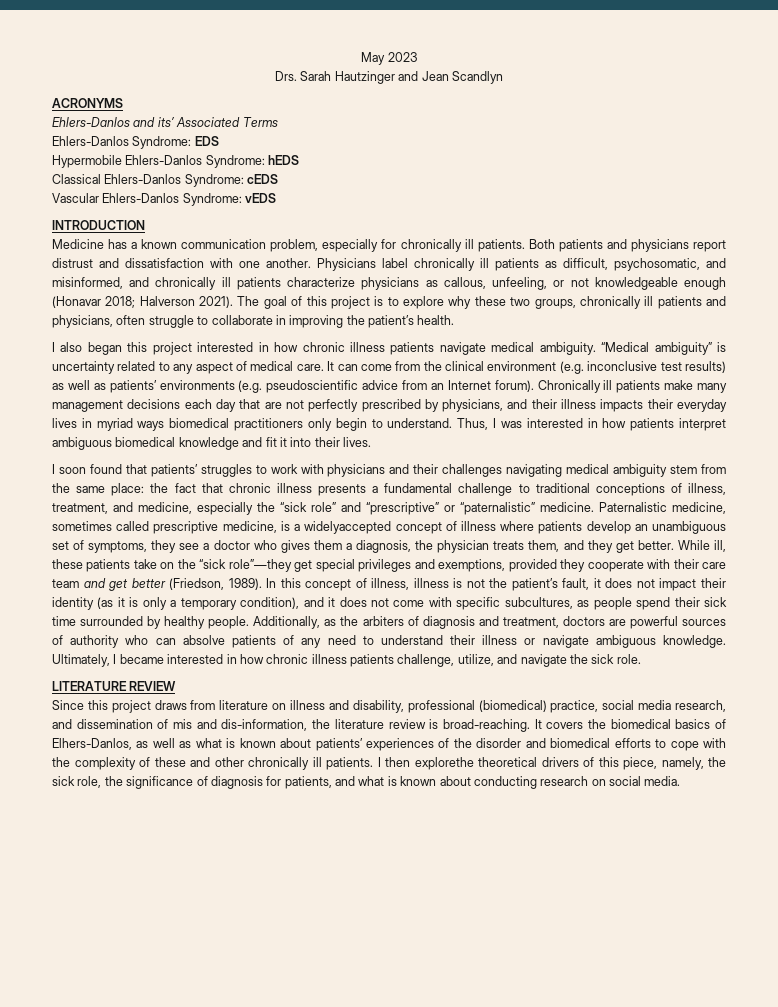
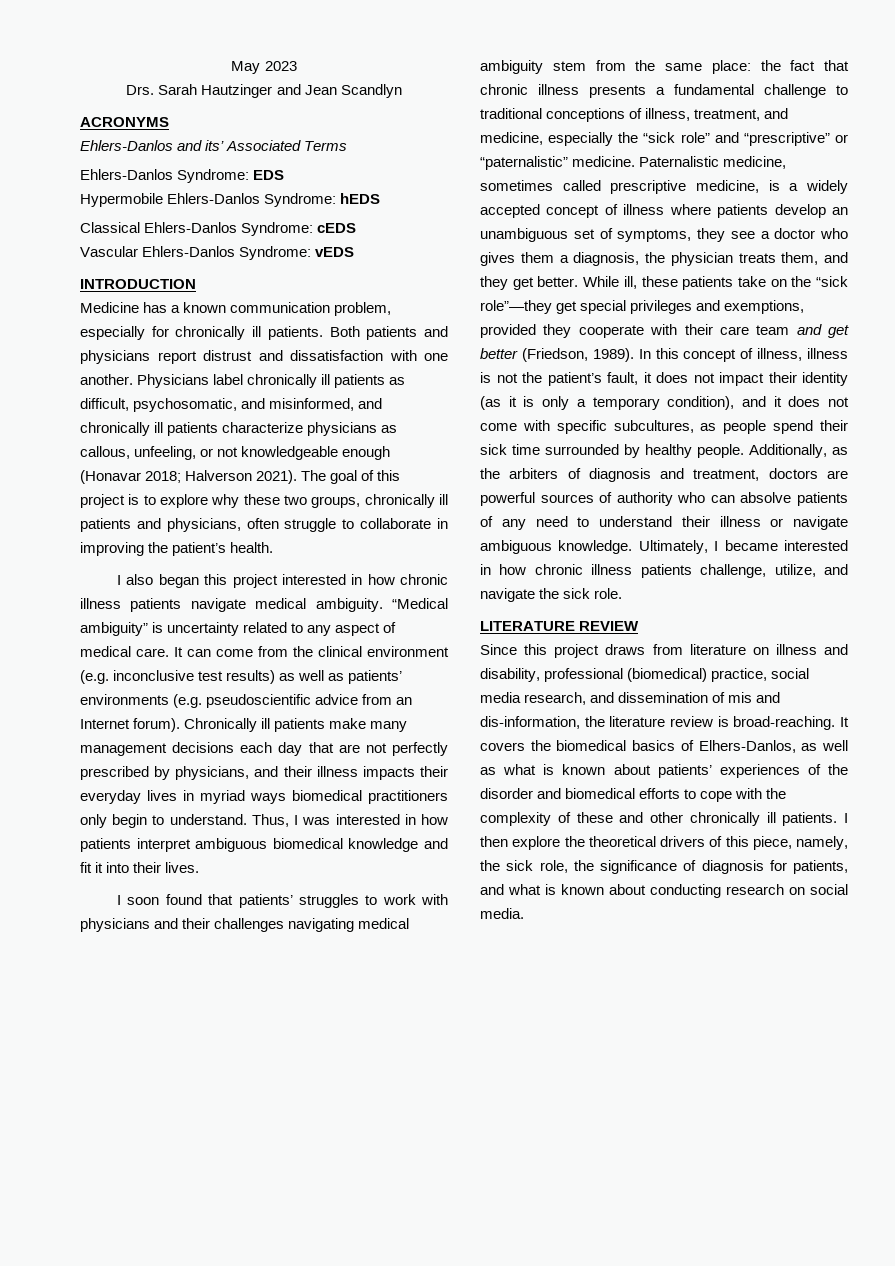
- Paternalistic medicine, sometimes called prescriptive medicine, is a widelyaccepted concept of illness where patients develop an unambiguous set of symptoms, they see a doctor who gives them a diagnosis, the physician treats them, and they get better.
+ Paternalistic medicine, sometimes called prescriptive medicine, is a widely accepted concept of illness where patients develop an unambiguous set of symptoms, they see a doctor who gives them a diagnosis, the physician treats them, and they get better.
- I then explorethe theoretical drivers of this piece, namely, the sick role, the significance of diagnosis for patients, and what is known about conducting research on social media.
+ I then explore the theoretical drivers of this piece, namely, the sick role, the significance of diagnosis for patients, and what is known about conducting research on social media.

